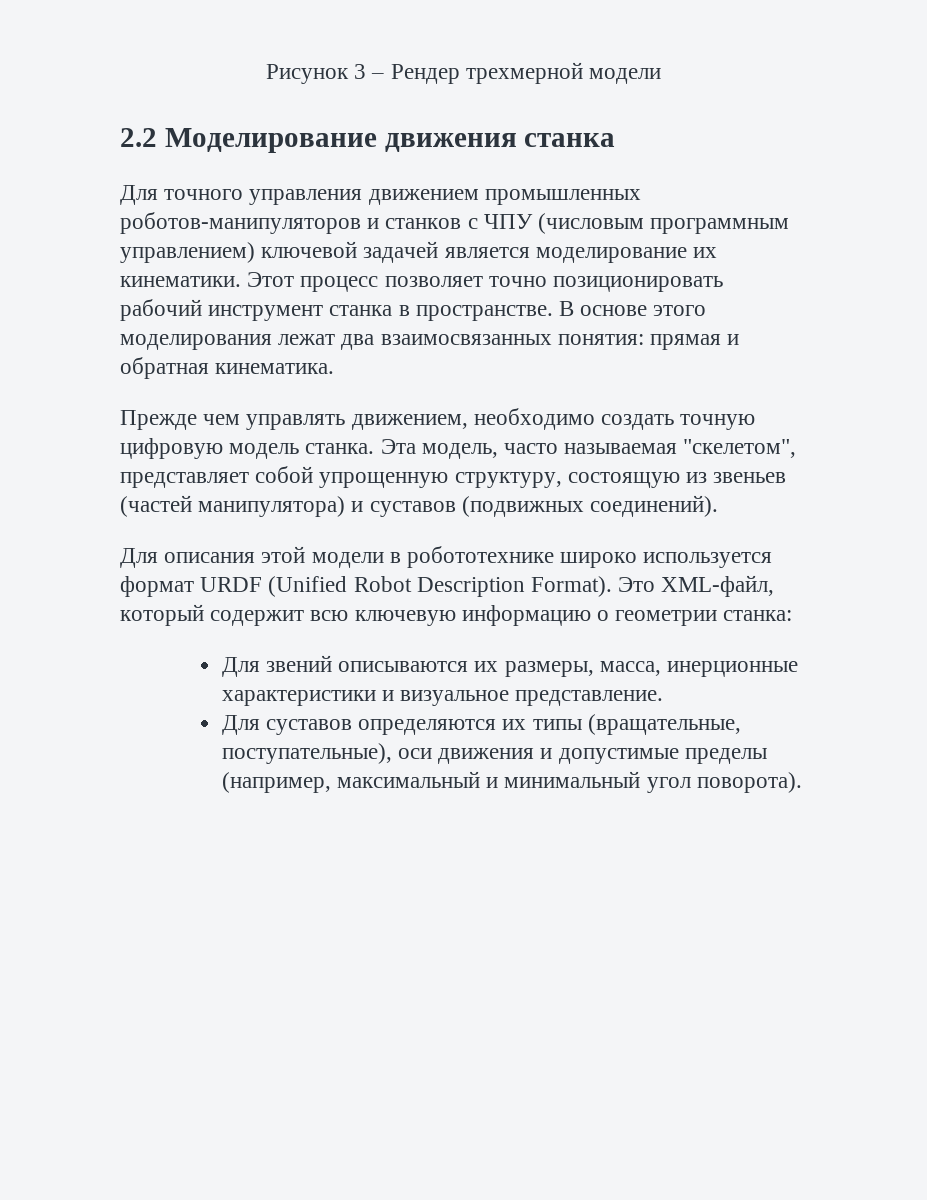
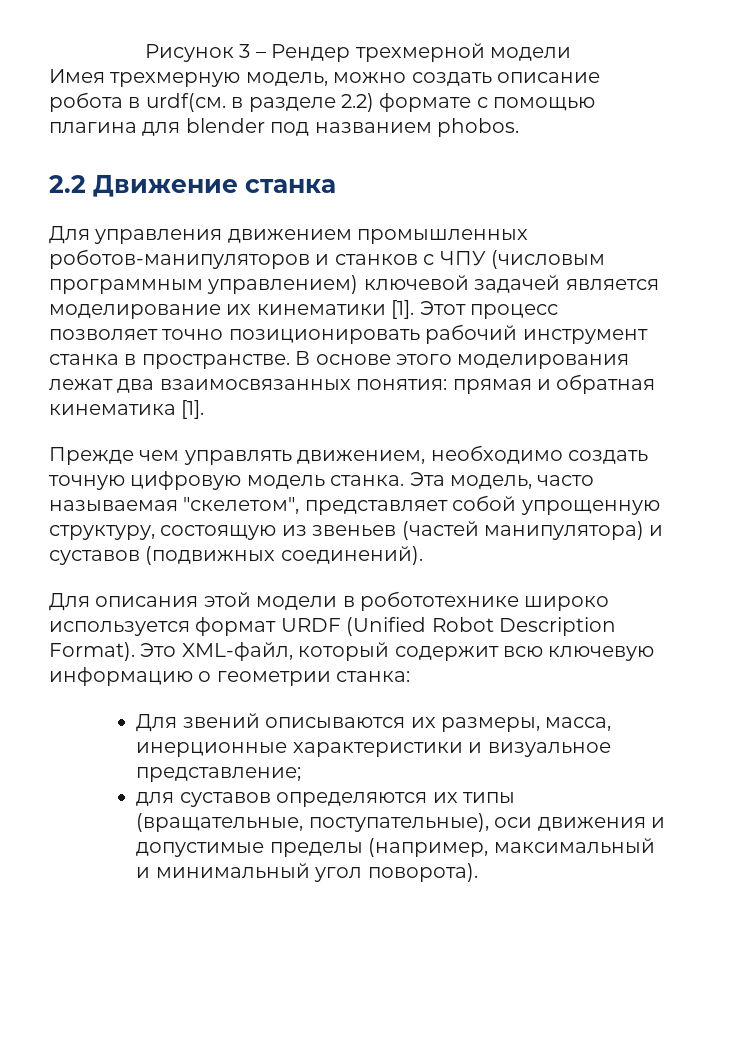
+ Имея трехмерную модель, можно создать описание робота в urdf(см. в разделе 2.2) формате с помощью плагина для blender под названием phobos.
- 2.2 Моделирование движения станка
+ 2.2 Движение станка
- Для точного управления движением промышленных роботов-манипуляторов и станков с ЧПУ (числовым программным управлением) ключевой задачей является моделирование их кинематики.
+ Для управления движением промышленных роботов-манипуляторов и станков с ЧПУ (числовым программным управлением) ключевой задачей является моделирование их кинематики [1].
- В основе этого моделирования лежат два взаимосвязанных понятия: прямая и обратная кинематика.
+ В основе этого моделирования лежат два взаимосвязанных понятия: прямая и обратная кинематика [1].
- Для звений описываются их размеры, масса, инерционные характеристики и визуальное представление.
- Для суставов определяются их типы (вращательные, поступательные), оси движения и допустимые пределы (например, максимальный и минимальный угол поворота).
+ Для звений описываются их размеры, масса, инерционные характеристики и визуальное представление;
+ для суставов определяются их типы (вращательные, поступательные), оси движения и допустимые пределы (например, максимальный и минимальный угол поворота).

